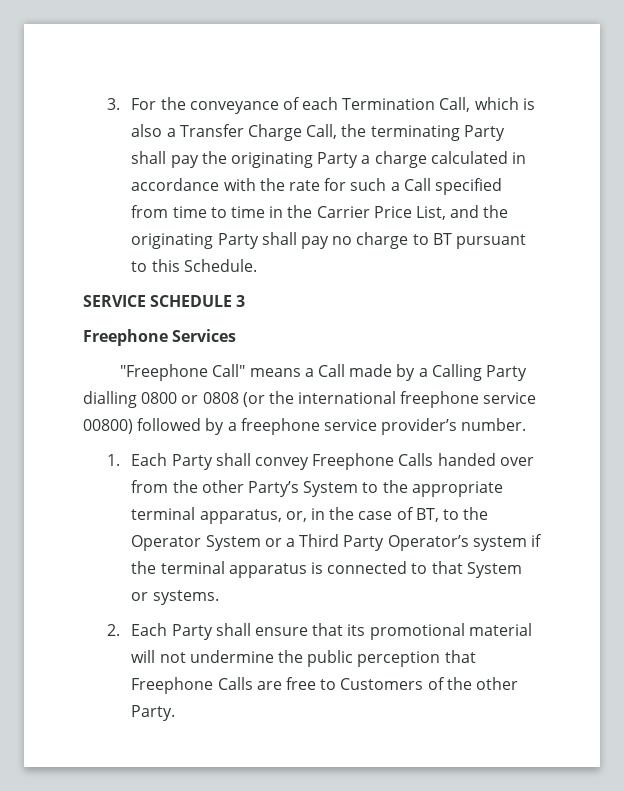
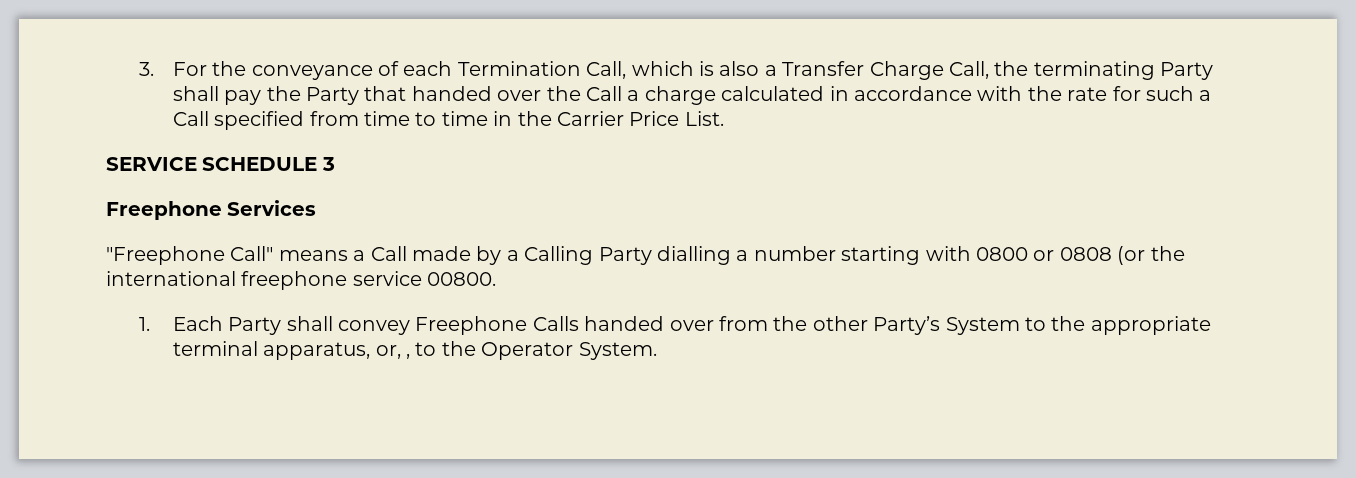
- 3. For the conveyance of each Termination Call, which is also a Transfer Charge Call, the terminating Party shall pay the originating Party a charge calculated in accordance with the rate for such a Call specified from time to time in the Carrier Price List, and the originating Party shall pay no charge to BT pursuant to this Schedule.
+ 3. For the conveyance of each Termination Call, which is also a Transfer Charge Call, the terminating Party shall pay the Party that handed over the Call a charge calculated in accordance with the rate for such a Call specified from time to time in the Carrier Price List.
- "Freephone Call" means a Call made by a Calling Party dialling 0800 or 0808 (or the international freephone service 00800) followed by a freephone service provider’s number.
+ "Freephone Call" means a Call made by a Calling Party dialling a number starting with 0800 or 0808 (or the international freephone service 00800.
- 1. Each Party shall convey Freephone Calls handed over from the other Party’s System to the appropriate terminal apparatus, or, in the case of BT, to the Operator System or a Third Party Operator’s system if the terminal apparatus is connected to that System or systems.
- 2. Each Party shall ensure that its promotional material will not undermine the public perception that Freephone Calls are free to Customers of the other Party.
+ 1. Each Party shall convey Freephone Calls handed over from the other Party’s System to the appropriate terminal apparatus, or, , to the Operator System.

